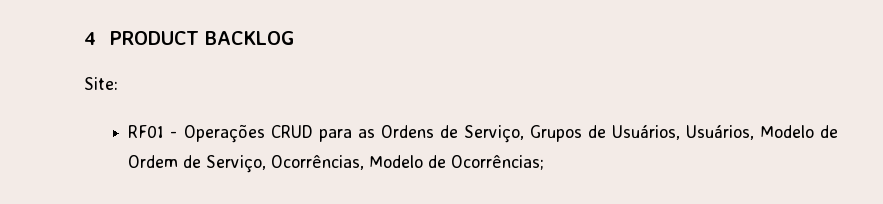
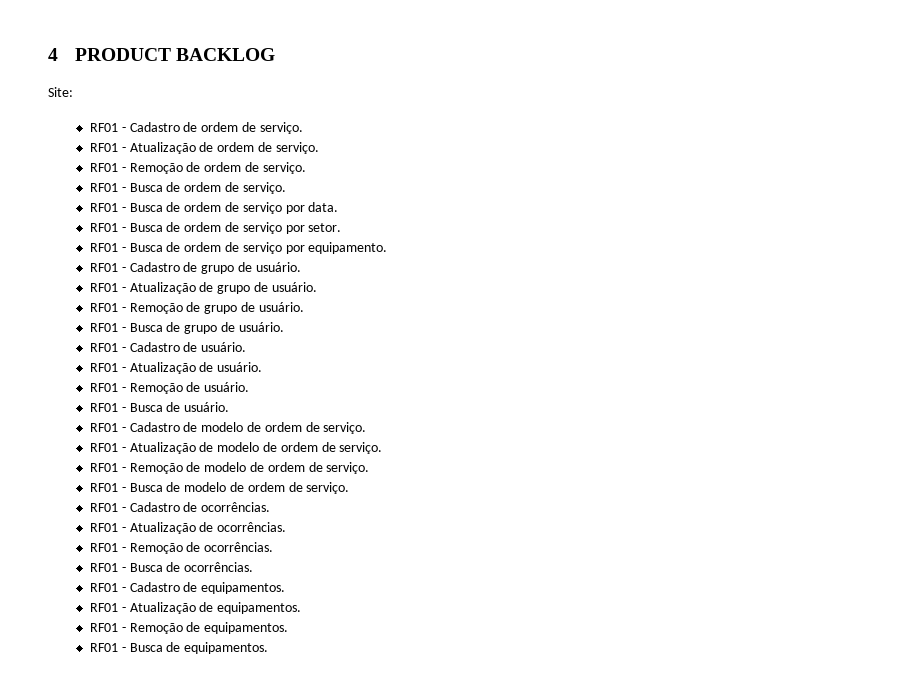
- RF01 - Operações CRUD para as Ordens de Serviço, Grupos de Usuários, Usuários, Modelo de Ordem de Serviço, Ocorrências, Modelo de Ocorrências;
+ RF01 - Cadastro de ordem de serviço.
+ RF01 - Atualização de ordem de serviço.
+ RF01 - Remoção de ordem de serviço.
+ RF01 - Busca de ordem de serviço.
+ RF01 - Busca de ordem de serviço por data.
+ RF01 - Busca de ordem de serviço por setor.
+ RF01 - Busca de ordem de serviço por equipamento.
+ RF01 - Cadastro de grupo de usuário.
+ RF01 - Atualização de grupo de usuário.
+ RF01 - Remoção de grupo de usuário.
+ RF01 - Busca de grupo de usuário.
+ RF01 - Cadastro de usuário.
+ RF01 - Atualização de usuário.
+ RF01 - Remoção de usuário.
+ RF01 - Busca de usuário.
+ RF01 - Cadastro de modelo de ordem de serviço.
+ RF01 - Atualização de modelo de ordem de serviço.
+ RF01 - Remoção de modelo de ordem de serviço.
+ RF01 - Busca de modelo de ordem de serviço.
+ RF01 - Cadastro de ocorrências.
+ RF01 - Atualização de ocorrências.
+ RF01 - Remoção de ocorrências.
+ RF01 - Busca de ocorrências.
+ RF01 - Cadastro de equipamentos.
+ RF01 - Atualização de equipamentos.
+ RF01 - Remoção de equipamentos.
+ RF01 - Busca de equipamentos.

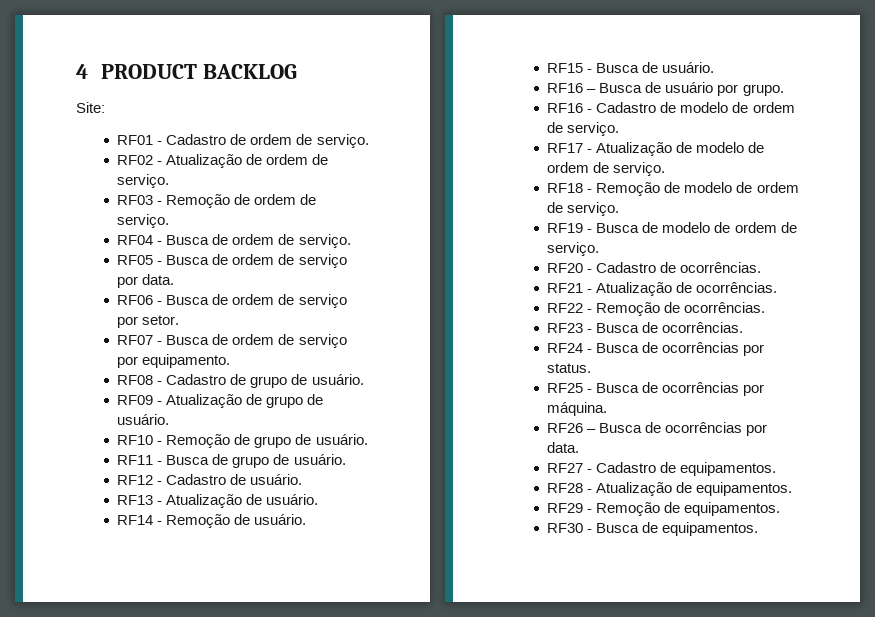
- RF01 - Atualização de ordem de serviço.
+ RF02 - Atualização de ordem de serviço.
- RF01 - Remoção de ordem de serviço.
+ RF03 - Remoção de ordem de serviço.
- RF01 - Busca de ordem de serviço.
+ RF04 - Busca de ordem de serviço.
- RF01 - Busca de ordem de serviço por data.
+ RF05 - Busca de ordem de serviço por data.
- RF01 - Busca de ordem de serviço por setor.
+ RF06 - Busca de ordem de serviço por setor.
- RF01 - Busca de ordem de serviço por equipamento.
+ RF07 - Busca de ordem de serviço por equipamento.
- RF01 - Cadastro de grupo de usuário.
+ RF08 - Cadastro de grupo de usuário.
- RF01 - Atualização de grupo de usuário.
+ RF09 - Atualização de grupo de usuário.
- RF01 - Remoção de grupo de usuário.
+ RF10 - Remoção de grupo de usuário.
- RF01 - Busca de grupo de usuário.
+ RF11 - Busca de grupo de usuário.
- RF01 - Cadastro de usuário.
+ RF12 - Cadastro de usuário.
- RF01 - Atualização de usuário.
+ RF13 - Atualização de usuário.
- RF01 - Remoção de usuário.
+ RF14 - Remoção de usuário.
- RF01 - Busca de usuário.
+ RF15 - Busca de usuário.
- RF01 - Cadastro de modelo de ordem de serviço.
+ RF16 – Busca de usuário por grupo.
+ RF16 - Cadastro de modelo de ordem de serviço.
- RF01 - Atualização de modelo de ordem de serviço.
+ RF17 - Atualização de modelo de ordem de serviço.
- RF01 - Remoção de modelo de ordem de serviço.
+ RF18 - Remoção de modelo de ordem de serviço.
- RF01 - Busca de modelo de ordem de serviço.
+ RF19 - Busca de modelo de ordem de serviço.
- RF01 - Cadastro de ocorrências.
+ RF20 - Cadastro de ocorrências.
- RF01 - Atualização de ocorrências.
+ RF21 - Atualização de ocorrências.
- RF01 - Remoção de ocorrências.
+ RF22 - Remoção de ocorrências.
- RF01 - Busca de ocorrências.
+ RF23 - Busca de ocorrências.
- RF01 - Cadastro de equipamentos.
+ RF24 - Busca de ocorrências por status.
+ RF25 - Busca de ocorrências por máquina.
+ RF26 – Busca de ocorrências por data.
+ RF27 - Cadastro de equipamentos.
- RF01 - Atualização de equipamentos.
+ RF28 - Atualização de equipamentos.
- RF01 - Remoção de equipamentos.
+ RF29 - Remoção de equipamentos.
- RF01 - Busca de equipamentos.
+ RF30 - Busca de equipamentos.

